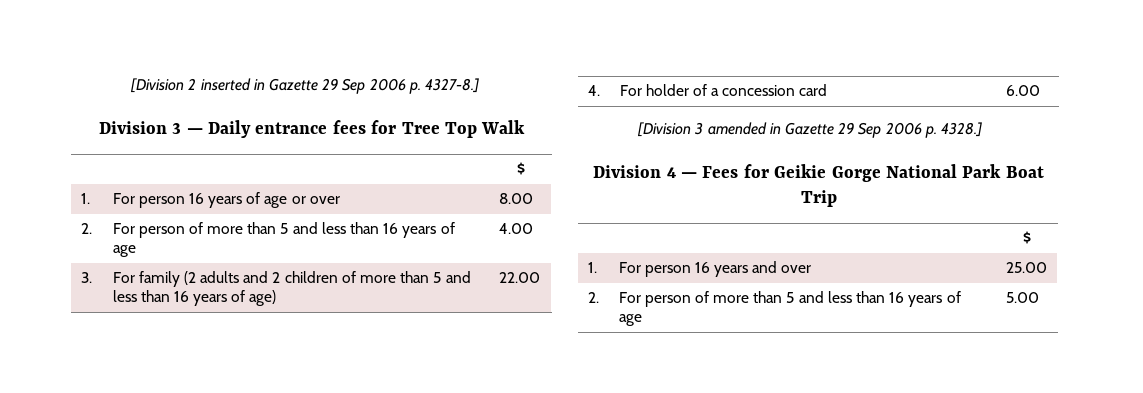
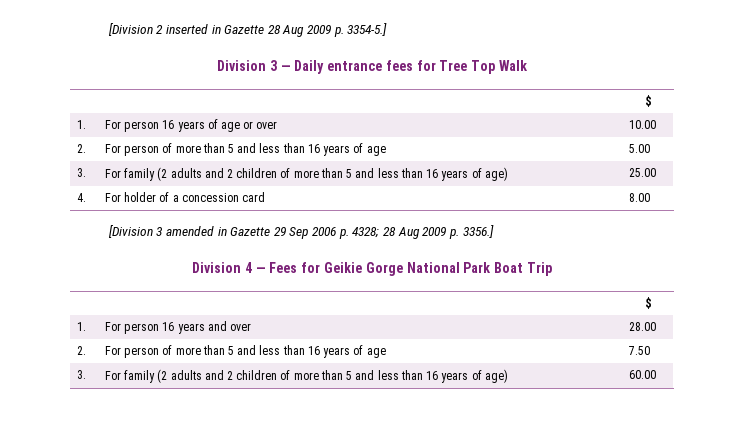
- [Division 2 inserted in Gazette 29 Sep 2006 p. 4327-8.]
+ [Division 2 inserted in Gazette 28 Aug 2009 p. 3354-5.]
- 1. | For person 16 years of age or over | 8.00
+ 1. | For person 16 years of age or over | 10.00
- 2. | For person of more than 5 and less than 16 years of age | 4.00
+ 2. | For person of more than 5 and less than 16 years of age | 5.00
- 3. | For family (2 adults and 2 children of more than 5 and less than 16 years of age) | 22.00
+ 3. | For family (2 adults and 2 children of more than 5 and less than 16 years of age) | 25.00
- 4. | For holder of a concession card | 6.00
+ 4. | For holder of a concession card | 8.00
- [Division 3 amended in Gazette 29 Sep 2006 p. 4328.]
+ [Division 3 amended in Gazette 29 Sep 2006 p. 4328; 28 Aug 2009 p. 3356.]
- 1. | For person 16 years and over | 25.00
+ 1. | For person 16 years and over | 28.00
- 2. | For person of more than 5 and less than 16 years of age | 5.00
+ 2. | For person of more than 5 and less than 16 years of age | 7.50
+ 3. | For family (2 adults and 2 children of more than 5 and less than 16 years of age) | 60.00

